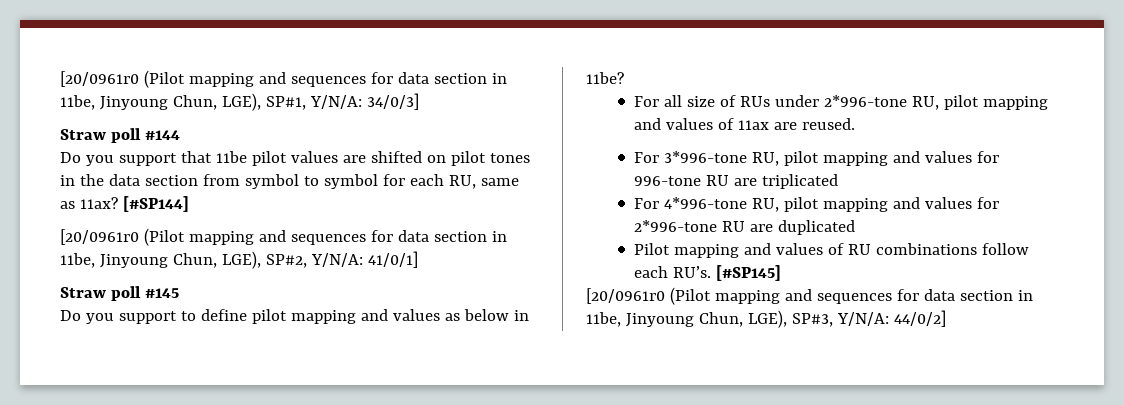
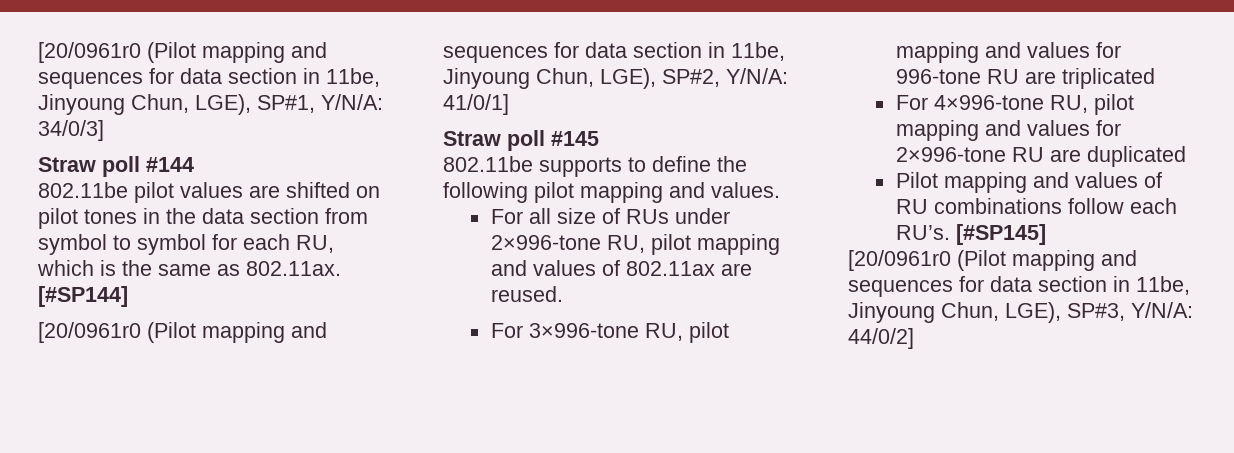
- Do you support that 11be pilot values are shifted on pilot tones in the data section from symbol to symbol for each RU, same as 11ax? [#SP144]
+ 802.11be pilot values are shifted on pilot tones in the data section from symbol to symbol for each RU, which is the same as 802.11ax. [#SP144]
- Do you support to define pilot mapping and values as below in 11be?
+ 802.11be supports to define the following pilot mapping and values.
- For all size of RUs under 2*996-tone RU, pilot mapping and values of 11ax are reused.
+ For all size of RUs under 2×996-tone RU, pilot mapping and values of 802.11ax are reused.
- For 3*996-tone RU, pilot mapping and values for 996-tone RU are triplicated
+ For 3×996-tone RU, pilot mapping and values for 996-tone RU are triplicated
- For 4*996-tone RU, pilot mapping and values for 2*996-tone RU are duplicated
+ For 4×996-tone RU, pilot mapping and values for 2×996-tone RU are duplicated

